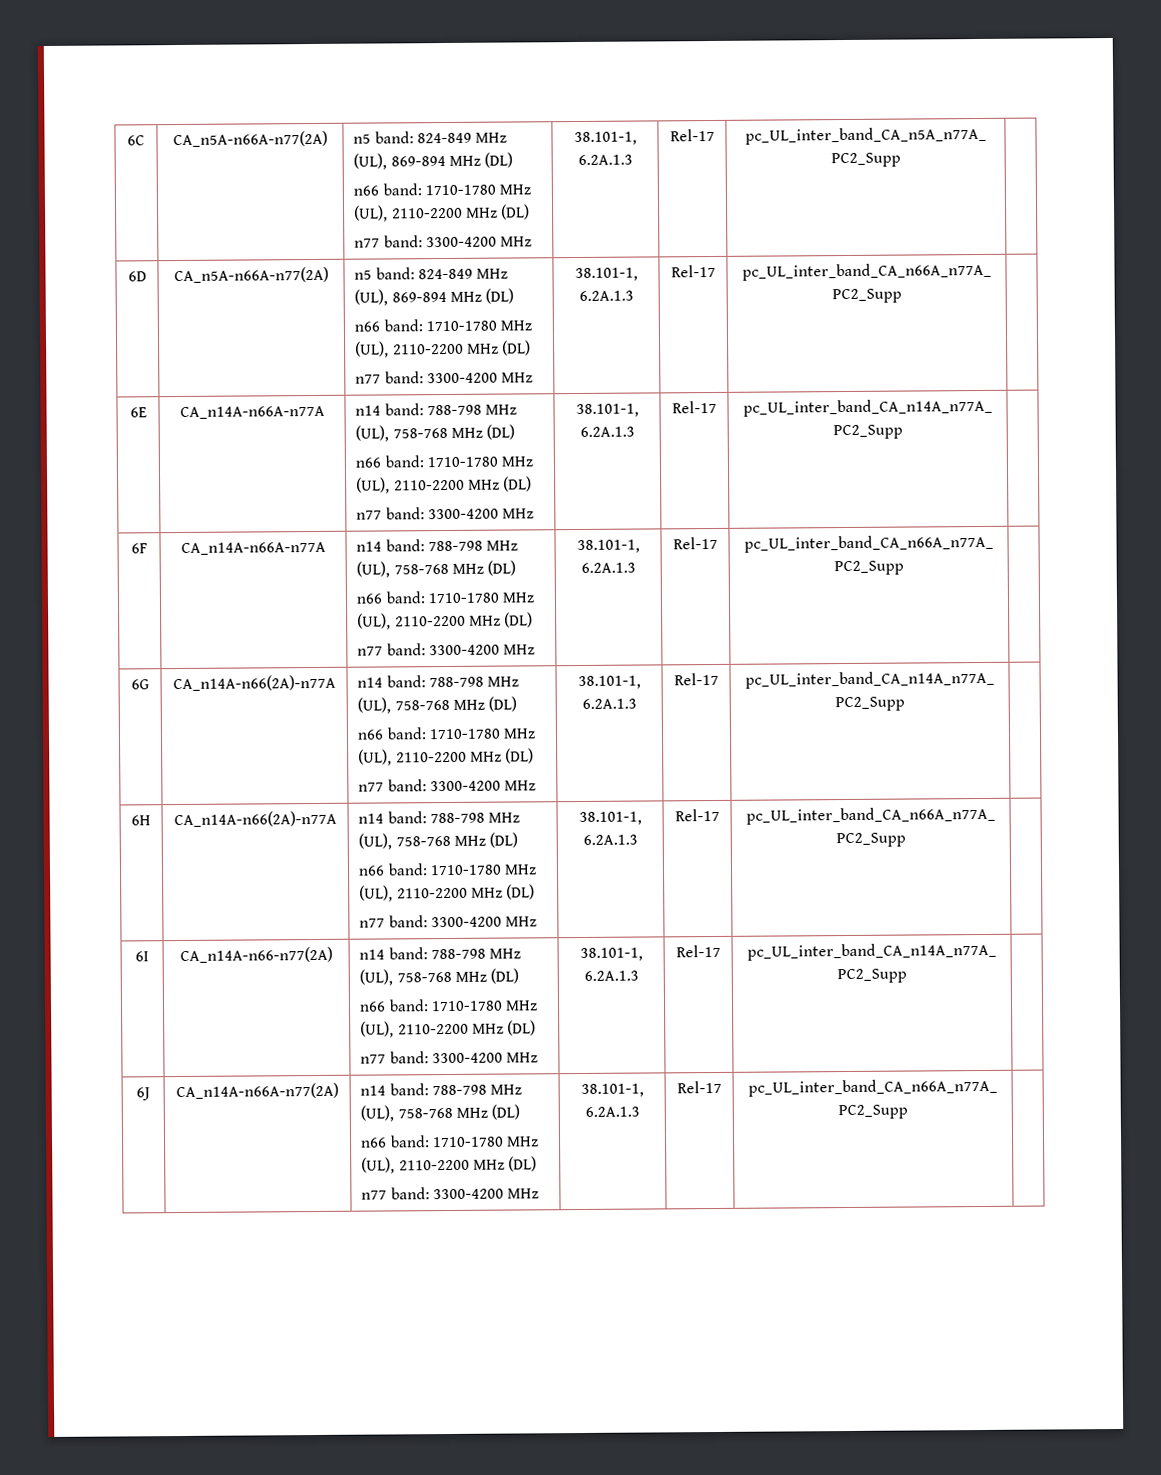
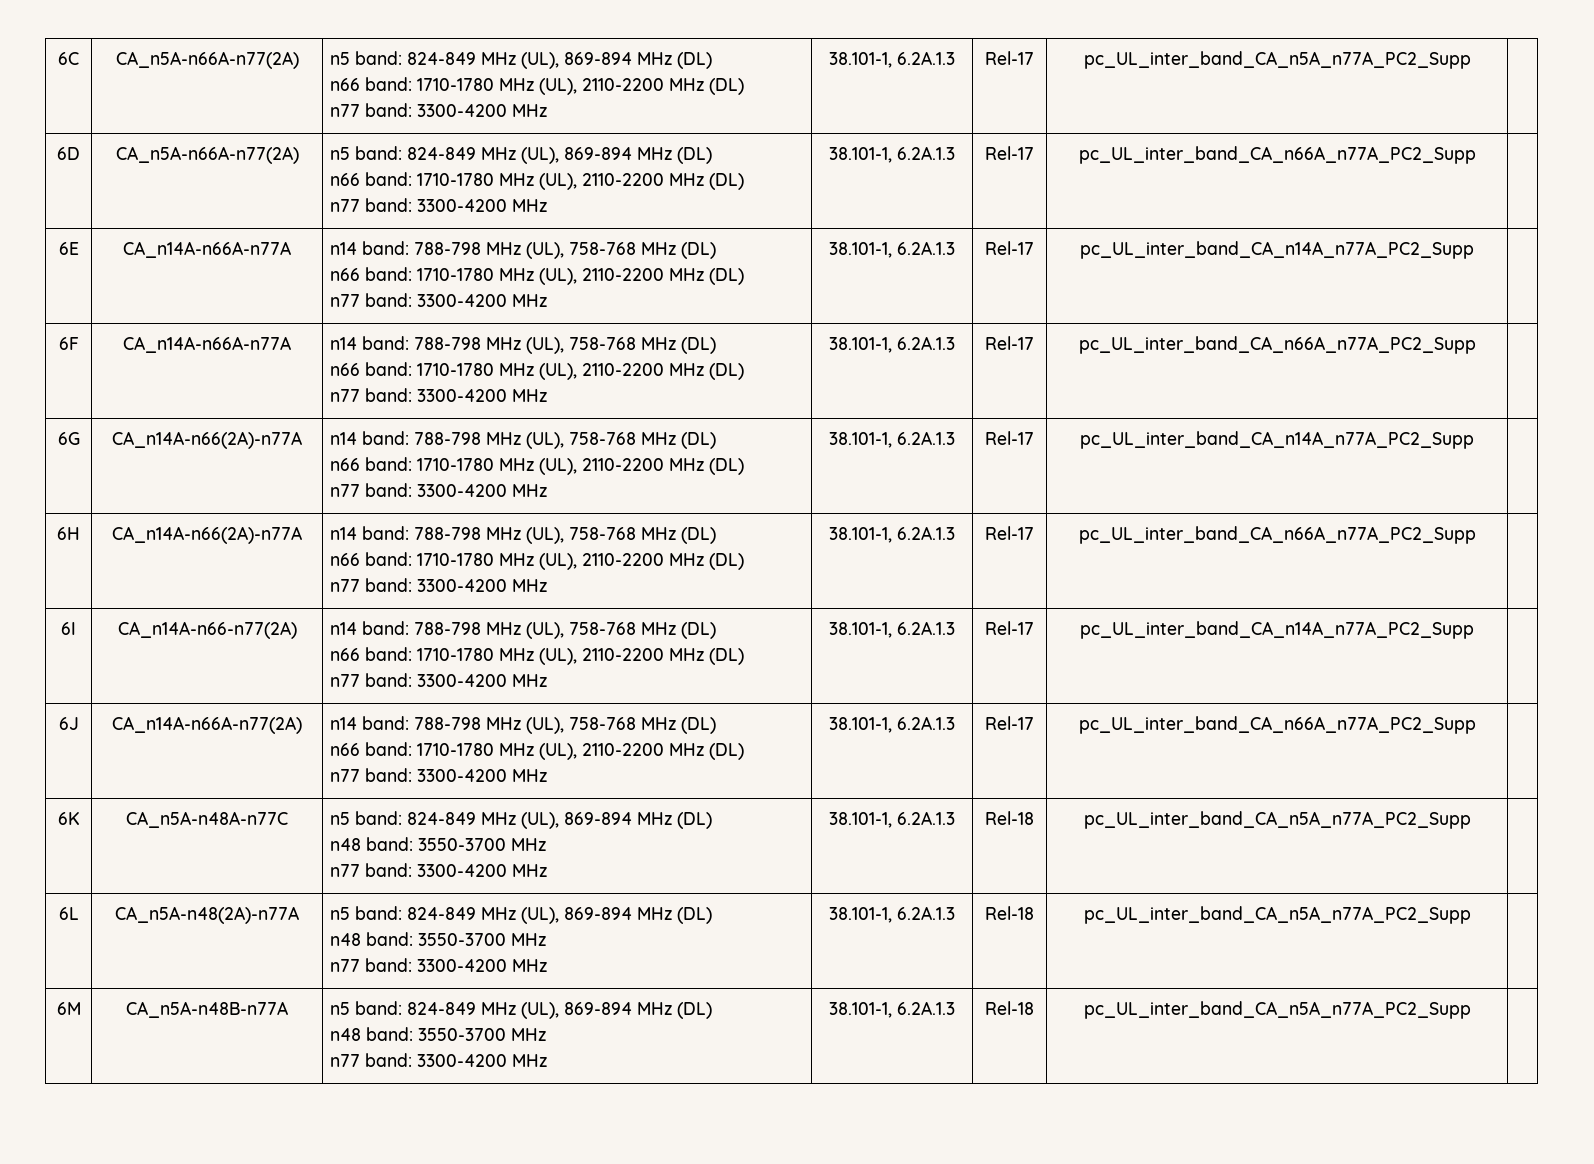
+ 6K | CA_n5A-n48A-n77C | n5 band: 824-849 MHz (UL), 869-894 MHz (DL)
+ n48 band: 3550-3700 MHz
+ n77 band: 3300-4200 MHz | 38.101-1, 6.2A.1.3 | Rel-18 | pc_UL_inter_band_CA_n5A_n77A_PC2_Supp |
+ 6L | CA_n5A-n48(2A)-n77A | n5 band: 824-849 MHz (UL), 869-894 MHz (DL)
+ n48 band: 3550-3700 MHz
+ n77 band: 3300-4200 MHz | 38.101-1, 6.2A.1.3 | Rel-18 | pc_UL_inter_band_CA_n5A_n77A_PC2_Supp |
+ 6M | CA_n5A-n48B-n77A | n5 band: 824-849 MHz (UL), 869-894 MHz (DL)
+ n48 band: 3550-3700 MHz
+ n77 band: 3300-4200 MHz | 38.101-1, 6.2A.1.3 | Rel-18 | pc_UL_inter_band_CA_n5A_n77A_PC2_Supp |

